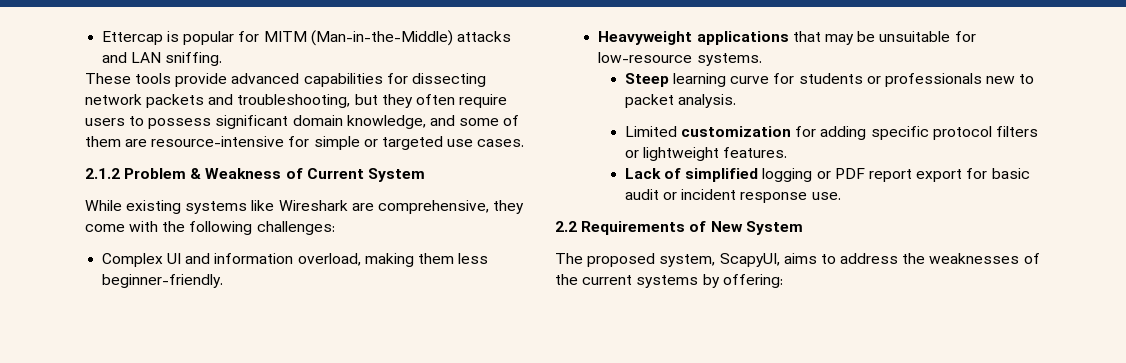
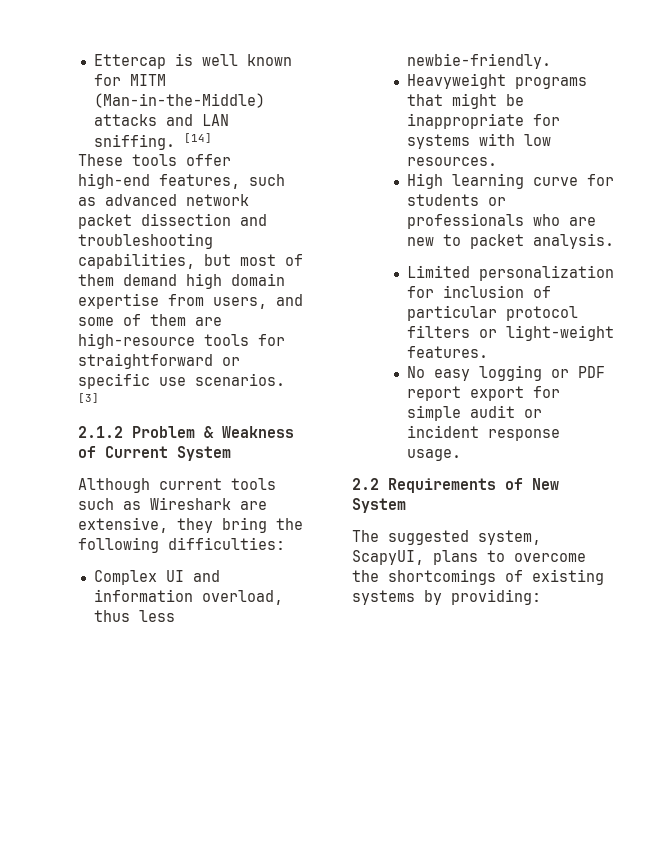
- Ettercap is popular for MITM (Man-in-the-Middle) attacks and LAN sniffing.
+ Ettercap is well known for MITM (Man-in-the-Middle) attacks and LAN sniffing. [14]
- These tools provide advanced capabilities for dissecting network packets and troubleshooting, but they often require users to possess significant domain knowledge, and some of them are resource-intensive for simple or targeted use cases.
+ These tools offer high-end features, such as advanced network packet dissection and troubleshooting capabilities, but most of them demand high domain expertise from users, and some of them are high-resource tools for straightforward or specific use scenarios. [3]
- While existing systems like Wireshark are comprehensive, they come with the following challenges:
+ Although current tools such as Wireshark are extensive, they bring the following difficulties:
- Complex UI and information overload, making them less beginner-friendly.
- Heavyweight applications that may be unsuitable for low-resource systems.
- Steep learning curve for students or professionals new to packet analysis.
+ Complex UI and information overload, thus less newbie-friendly.
+ Heavyweight programs that might be inappropriate for systems with low resources.
+ High learning curve for students or professionals who are new to packet analysis.
- Limited customization for adding specific protocol filters or lightweight features.
+ Limited personalization for inclusion of particular protocol filters or light-weight features.
- Lack of simplified logging or PDF report export for basic audit or incident response use.
+ No easy logging or PDF report export for simple audit or incident response usage.
- The proposed system, ScapyUI, aims to address the weaknesses of the current systems by offering:
+ The suggested system, ScapyUI, plans to overcome the shortcomings of existing systems by providing:

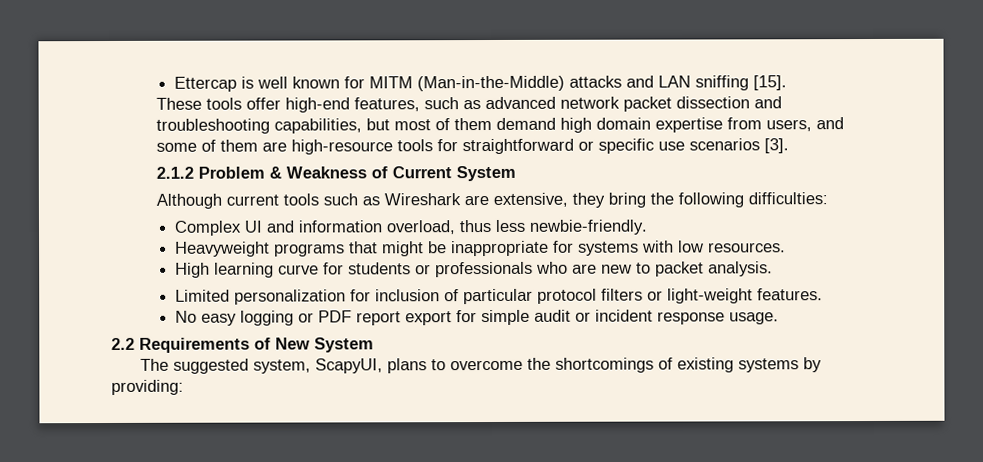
- Ettercap is well known for MITM (Man-in-the-Middle) attacks and LAN sniffing. [14]
+ Ettercap is well known for MITM (Man-in-the-Middle) attacks and LAN sniffing [15].
- These tools offer high-end features, such as advanced network packet dissection and troubleshooting capabilities, but most of them demand high domain expertise from users, and some of them are high-resource tools for straightforward or specific use scenarios. [3]
+ These tools offer high-end features, such as advanced network packet dissection and troubleshooting capabilities, but most of them demand high domain expertise from users, and some of them are high-resource tools for straightforward or specific use scenarios [3].

